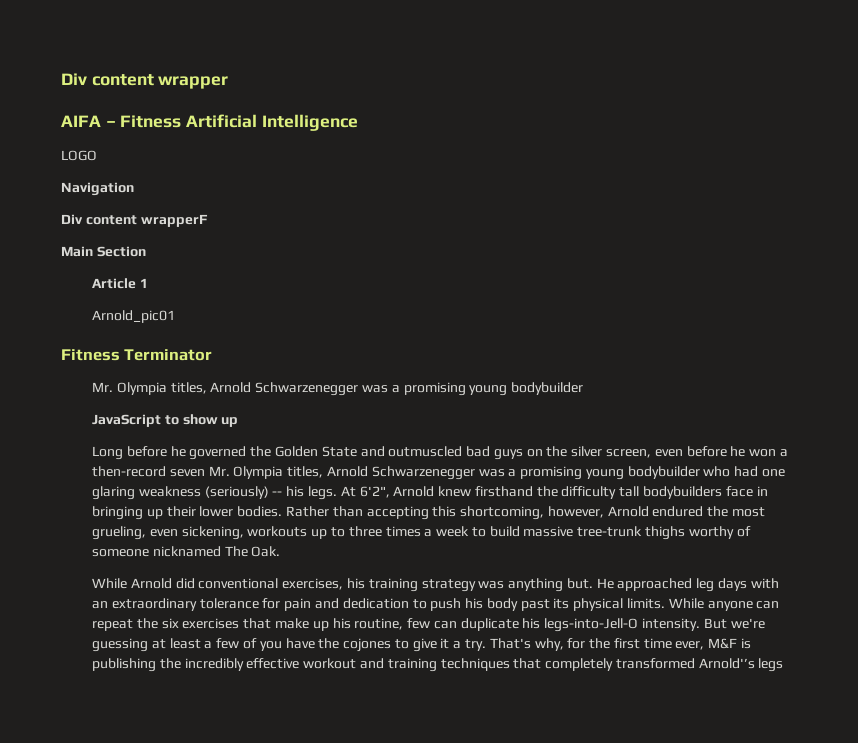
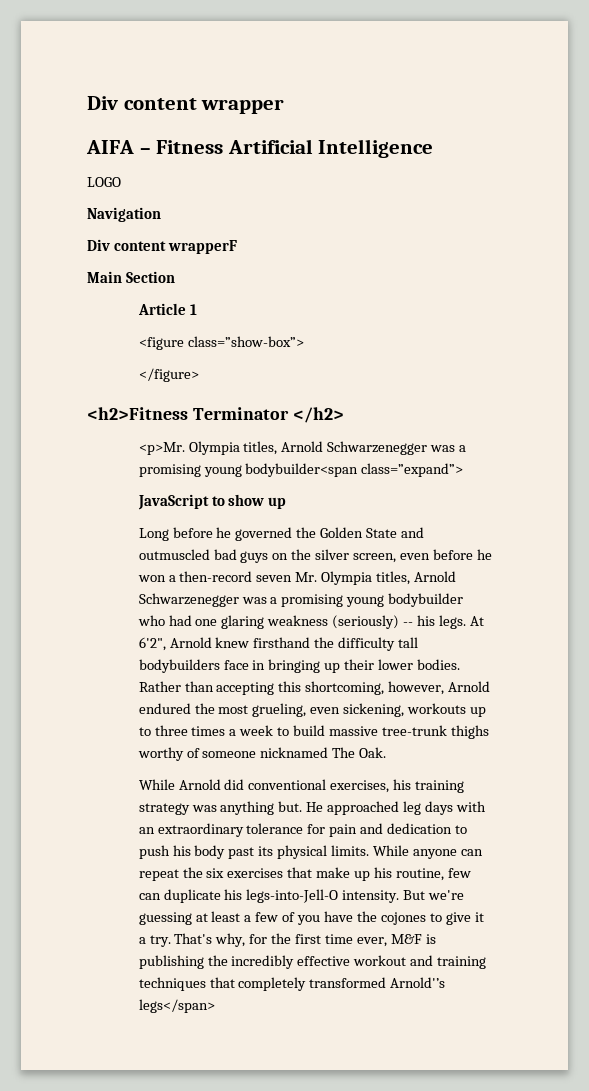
- Arnold_pic01
- Fitness Terminator
- Mr. Olympia titles, Arnold Schwarzenegger was a promising young bodybuilder
+ <figure class=”show-box”>
+ </figure>
+ <h2>Fitness Terminator </h2>
+ <p>Mr. Olympia titles, Arnold Schwarzenegger was a promising young bodybuilder<span class=”expand”>
- That's why, for the first time ever, M&F is publishing the incredibly effective workout and training techniques that completely transformed Arnold'’s legs
+ That's why, for the first time ever, M&F is publishing the incredibly effective workout and training techniques that completely transformed Arnold'’s legs</span>

